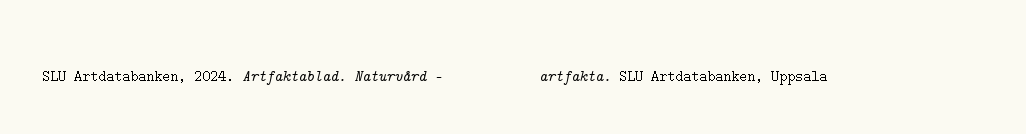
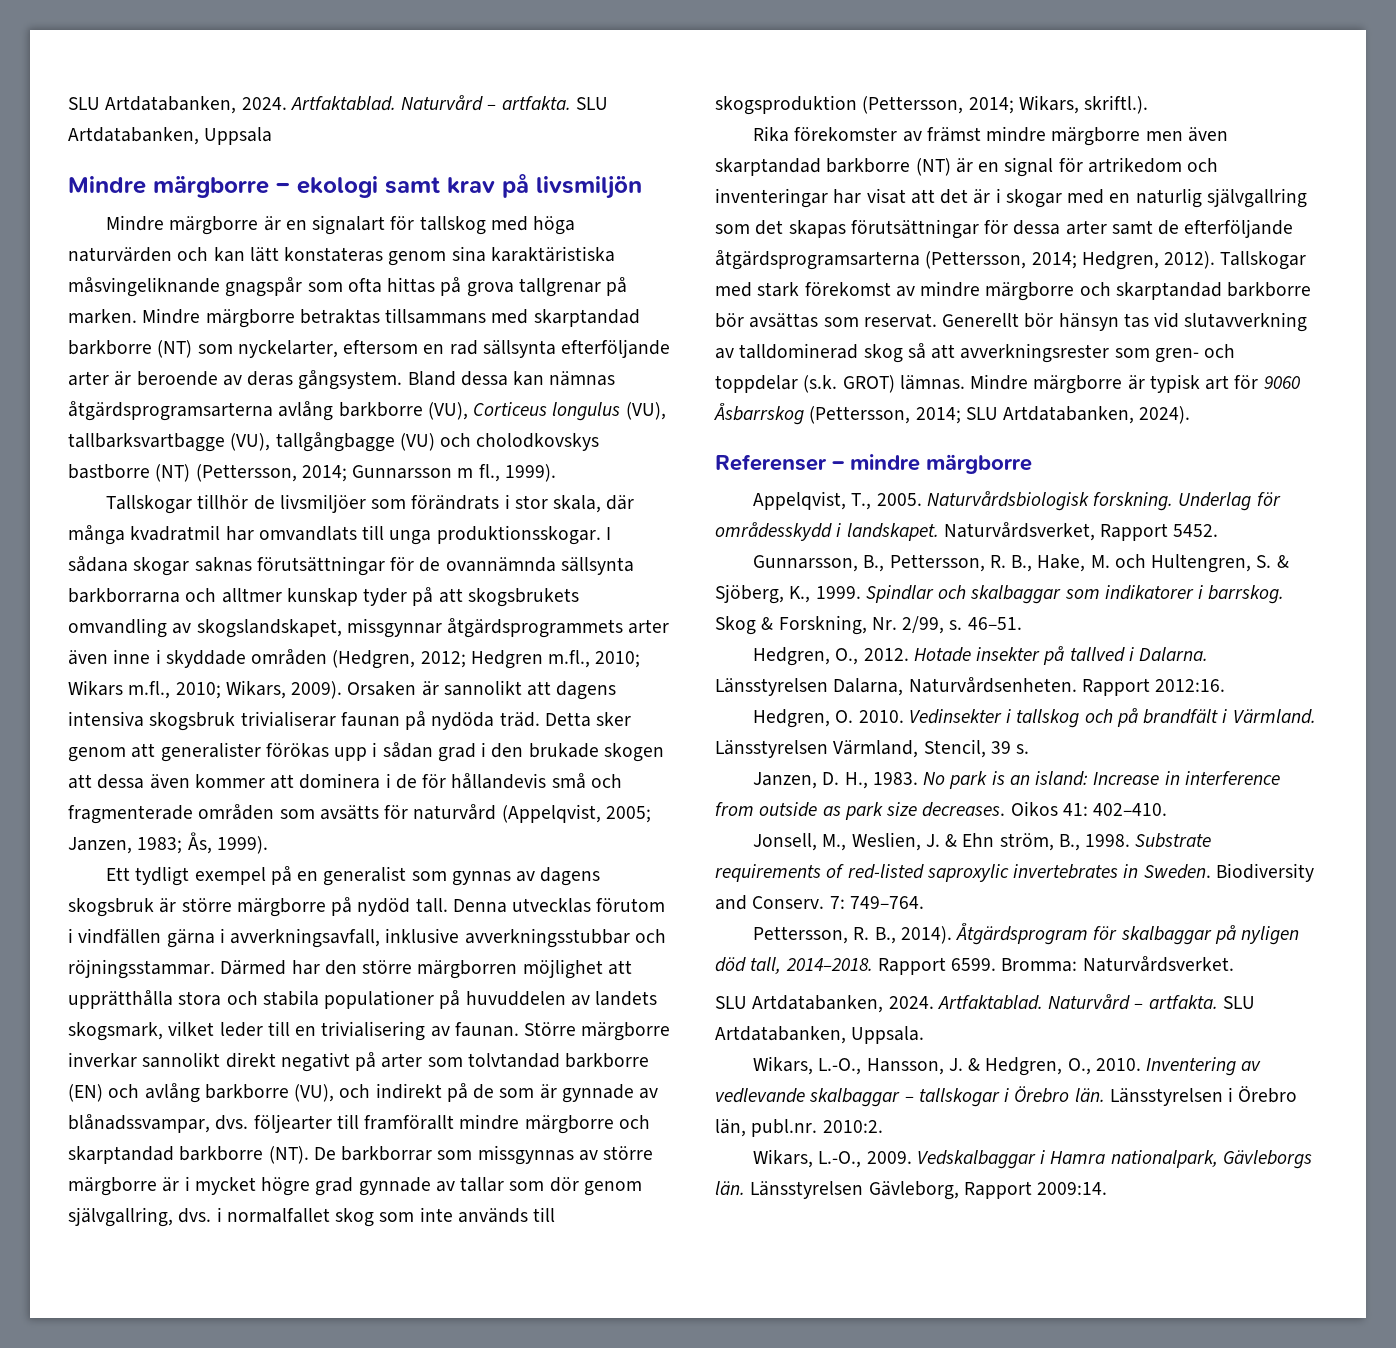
+ Mindre märgborre – ekologi samt krav på livsmiljön
+ Mindre märgborre är en signalart för tallskog med höga naturvärden och kan lätt konstateras genom sina karaktäristiska måsvingeliknande gnagspår som ofta hittas på grova tallgrenar på marken. Mindre märgborre betraktas tillsammans med skarptandad barkborre (NT) som nyckelarter, eftersom en rad sällsynta efterföljande arter är beroende av deras gångsystem. Bland dessa kan nämnas åtgärdsprogramsarterna avlång barkborre (VU), Corticeus longulus (VU), tallbarksvartbagge (VU), tallgångbagge (VU) och cholodkovskys bastborre (NT) (Pettersson, 2014; Gunnarsson m fl., 1999).
+ Tallskogar tillhör de livsmiljöer som förändrats i stor skala, där många kvadratmil har omvandlats till unga produktionsskogar. I sådana skogar saknas förutsättningar för de ovannämnda sällsynta barkborrarna och alltmer kunskap tyder på att skogsbrukets omvandling av skogslandskapet, missgynnar åtgärdsprogrammets arter även inne i skyddade områden (Hedgren, 2012; Hedgren m.fl., 2010; Wikars m.fl., 2010; Wikars, 2009). Orsaken är sannolikt att dagens intensiva skogsbruk trivialiserar faunan på nydöda träd. Detta sker genom att generalister förökas upp i sådan grad i den brukade skogen att dessa även kommer att dominera i de för hållandevis små och fragmenterade områden som avsätts för naturvård (Appelqvist, 2005; Janzen, 1983; Ås, 1999).
+ Ett tydligt exempel på en generalist som gynnas av dagens skogsbruk är större märgborre på nydöd tall. Denna utvecklas förutom i vindfällen gärna i avverkningsavfall, inklusive avverkningsstubbar och röjningsstammar. Därmed har den större märgborren möjlighet att upprätthålla stora och stabila populationer på huvuddelen av landets skogsmark, vilket leder till en trivialisering av faunan. Större märgborre inverkar sannolikt direkt negativt på arter som tolvtandad barkborre (EN) och avlång barkborre (VU), och indirekt på de som är gynnade av blånadssvampar, dvs. följearter till framförallt mindre märgborre och skarptandad barkborre (NT). De barkborrar som missgynnas av större märgborre är i mycket högre grad gynnade av tallar som dör genom självgallring, dvs. i normalfallet skog som inte används till skogsproduktion (Pettersson, 2014; Wikars, skriftl.).
+ Rika förekomster av främst mindre märgborre men även skarptandad barkborre (NT) är en signal för artrikedom och inventeringar har visat att det är i skogar med en naturlig självgallring som det skapas förutsättningar för dessa arter samt de efterföljande åtgärdsprogramsarterna (Pettersson, 2014; Hedgren, 2012). Tallskogar med stark förekomst av mindre märgborre och skarptandad barkborre bör avsättas som reservat. Generellt bör hänsyn tas vid slutavverkning av talldominerad skog så att avverkningsrester som gren- och toppdelar (s.k. GROT) lämnas. Mindre märgborre är typisk art för 9060 Åsbarrskog (Pettersson, 2014; SLU Artdatabanken, 2024).
+ Referenser – mindre märgborre
+ Appelqvist, T., 2005. Naturvårdsbiologisk forskning. Underlag för områdesskydd i landskapet. Naturvårdsverket, Rapport 5452.
+ Gunnarsson, B., Pettersson, R. B., Hake, M. och Hultengren, S. & Sjöberg, K., 1999. Spindlar och skalbaggar som indikatorer i barrskog. Skog & Forskning, Nr. 2/99, s. 46–51.
+ Hedgren, O., 2012. Hotade insekter på tallved i Dalarna. Länsstyrelsen Dalarna, Naturvårdsenheten. Rapport 2012:16.
+ Hedgren, O. 2010. Vedinsekter i tallskog och på brandfält i Värmland. Länsstyrelsen Värmland, Stencil, 39 s.
+ Janzen, D. H., 1983. No park is an island: Increase in interference from outside as park size decreases. Oikos 41: 402–410.
+ Jonsell, M., Weslien, J. & Ehn ström, B., 1998. Substrate requirements of red-listed saproxylic invertebrates in Sweden. Biodiversity and Conserv. 7: 749–764.
+ Pettersson, R. B., 2014). Åtgärdsprogram för skalbaggar på nyligen död tall, 2014–2018. Rapport 6599. Bromma: Naturvårdsverket.
+ SLU Artdatabanken, 2024. Artfaktablad. Naturvård – artfakta. SLU Artdatabanken, Uppsala.
+ Wikars, L.-O., Hansson, J. & Hedgren, O., 2010. Inventering av vedlevande skalbaggar – tallskogar i Örebro län. Länsstyrelsen i Örebro län, publ.nr. 2010:2.
+ Wikars, L.-O., 2009. Vedskalbaggar i Hamra nationalpark, Gävleborgs län. Länsstyrelsen Gävleborg, Rapport 2009:14.

